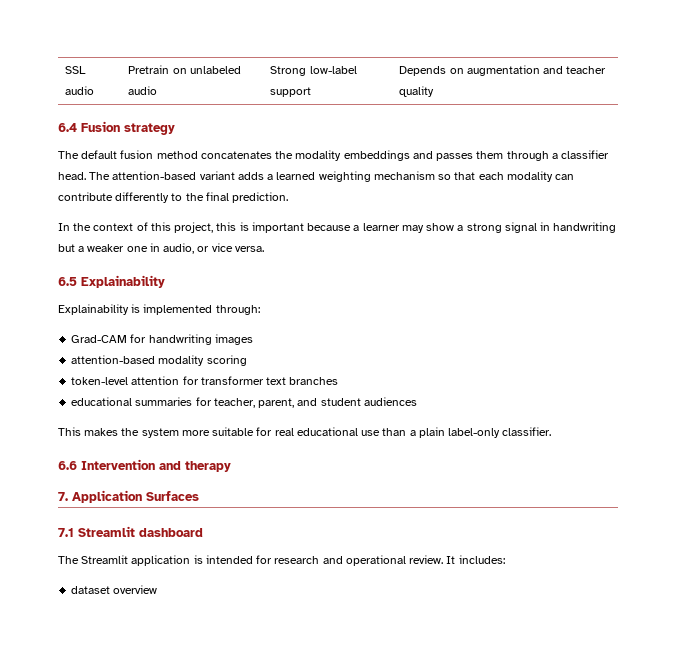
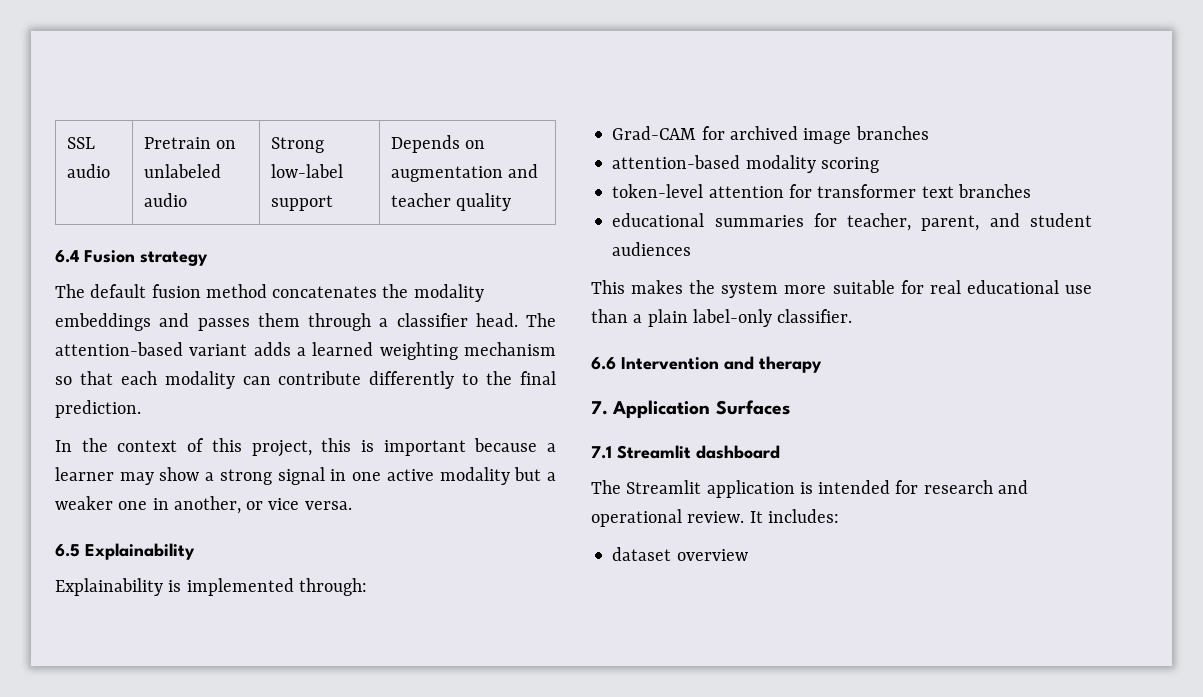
- In the context of this project, this is important because a learner may show a strong signal in handwriting but a weaker one in audio, or vice versa.
+ In the context of this project, this is important because a learner may show a strong signal in one active modality but a weaker one in another, or vice versa.
- Grad-CAM for handwriting images
+ Grad-CAM for archived image branches

